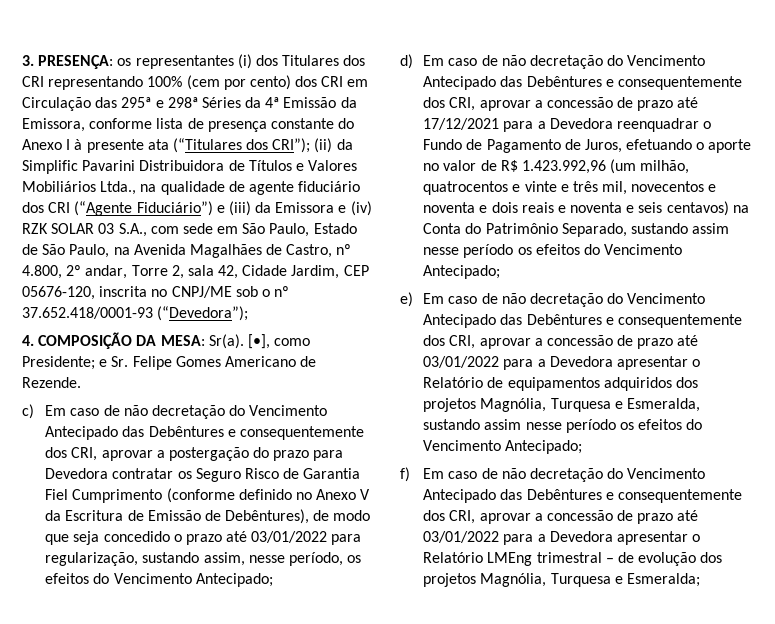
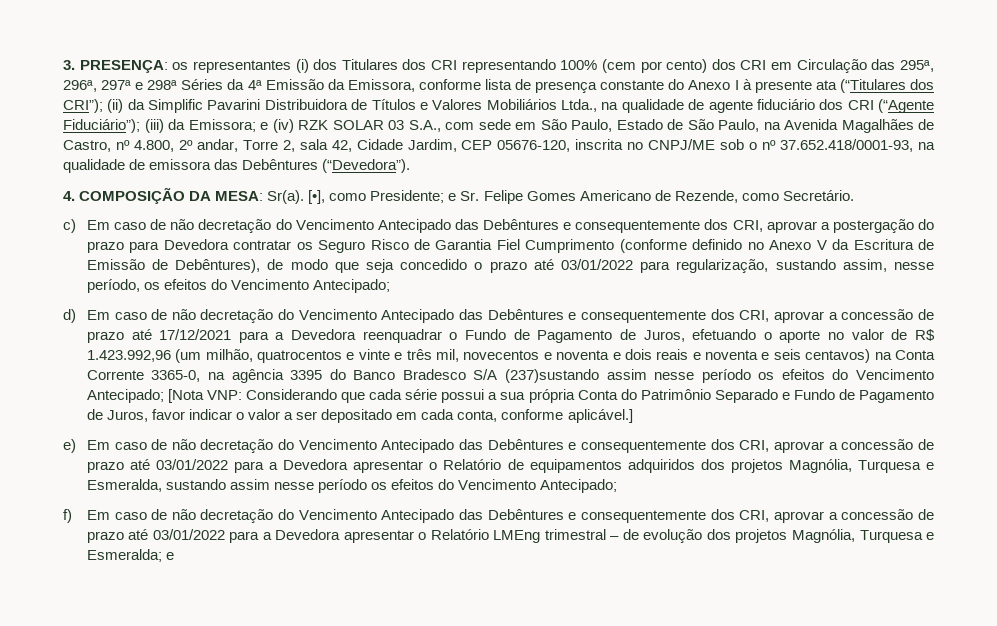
- os representantes (i) dos Titulares dos CRI representando 100% (cem por cento) dos CRI em Circulação das 295ª e 298ª Séries da 4ª Emissão da Emissora, conforme lista de presença constante do Anexo I à presente ata (“Titulares dos CRI”);
+ os representantes (i) dos Titulares dos CRI representando 100% (cem por cento) dos CRI em Circulação das 295ª, 296ª, 297ª e 298ª Séries da 4ª Emissão da Emissora, conforme lista de presença constante do Anexo I à presente ata (“Titulares dos CRI”);
- (ii) da Simplific Pavarini Distribuidora de Títulos e Valores Mobiliários Ltda., na qualidade de agente fiduciário dos CRI (“Agente Fiduciário”) e (iii) da Emissora e (iv) RZK SOLAR 03 S.A., com sede em São Paulo, Estado de São Paulo, na Avenida Magalhães de Castro, nº 4.800, 2º andar, Torre 2, sala 42, Cidade Jardim, CEP 05676-120, inscrita no CNPJ/ME sob o nº 37.652.418/0001-93 (“Devedora”);
+ (ii) da Simplific Pavarini Distribuidora de Títulos e Valores Mobiliários Ltda., na qualidade de agente fiduciário dos CRI (“Agente Fiduciário”); (iii) da Emissora; e (iv) RZK SOLAR 03 S.A., com sede em São Paulo, Estado de São Paulo, na Avenida Magalhães de Castro, nº 4.800, 2º andar, Torre 2, sala 42, Cidade Jardim, CEP 05676-120, inscrita no CNPJ/ME sob o nº 37.652.418/0001-93, na qualidade de emissora das Debêntures (“Devedora”).
- [•], como Presidente; e Sr. Felipe Gomes Americano de Rezende.
+ [•], como Presidente; e Sr. Felipe Gomes Americano de Rezende, como Secretário.
- d) Em caso de não decretação do Vencimento Antecipado das Debêntures e consequentemente dos CRI, aprovar a concessão de prazo até 17/12/2021 para a Devedora reenquadrar o Fundo de Pagamento de Juros, efetuando o aporte no valor de R$ 1.423.992,96 (um milhão, quatrocentos e vinte e três mil, novecentos e noventa e dois reais e noventa e seis centavos) na Conta do Patrimônio Separado, sustando assim nesse período os efeitos do Vencimento Antecipado;
+ d) Em caso de não decretação do Vencimento Antecipado das Debêntures e consequentemente dos CRI, aprovar a concessão de prazo até 17/12/2021 para a Devedora reenquadrar o Fundo de Pagamento de Juros, efetuando o aporte no valor de R$ 1.423.992,96 (um milhão, quatrocentos e vinte e três mil, novecentos e noventa e dois reais e noventa e seis centavos) na Conta Corrente 3365-0, na agência 3395 do Banco Bradesco S/A (237)sustando assim nesse período os efeitos do Vencimento Antecipado; [Nota VNP: Considerando que cada série possui a sua própria Conta do Patrimônio Separado e Fundo de Pagamento de Juros, favor indicar o valor a ser depositado em cada conta, conforme aplicável.]
- f) Em caso de não decretação do Vencimento Antecipado das Debêntures e consequentemente dos CRI, aprovar a concessão de prazo até 03/01/2022 para a Devedora apresentar o Relatório LMEng trimestral – de evolução dos projetos Magnólia, Turquesa e Esmeralda;
+ f) Em caso de não decretação do Vencimento Antecipado das Debêntures e consequentemente dos CRI, aprovar a concessão de prazo até 03/01/2022 para a Devedora apresentar o Relatório LMEng trimestral – de evolução dos projetos Magnólia, Turquesa e Esmeralda; e

